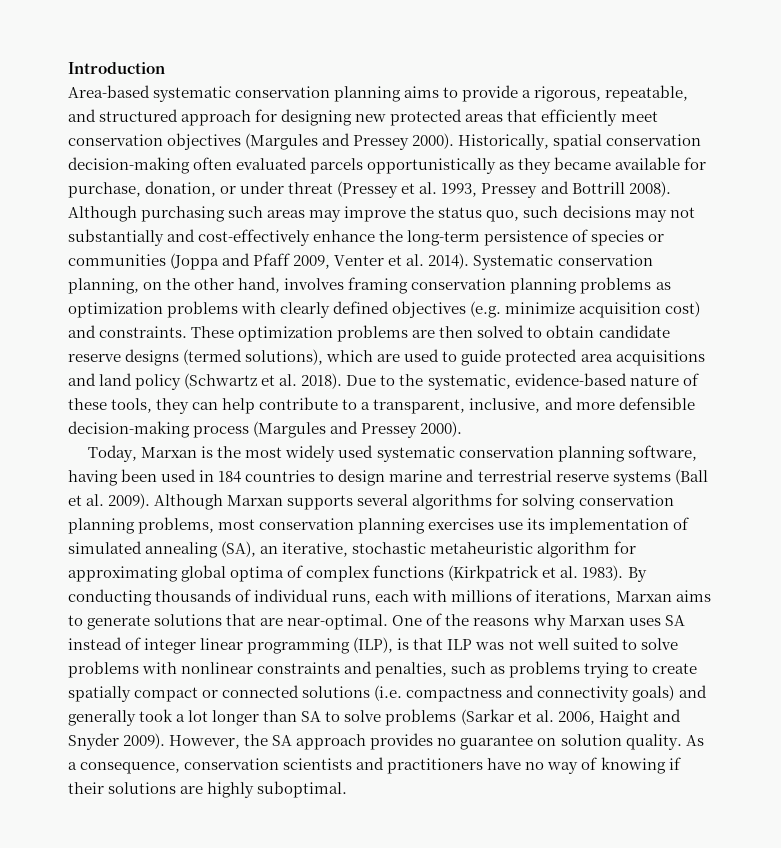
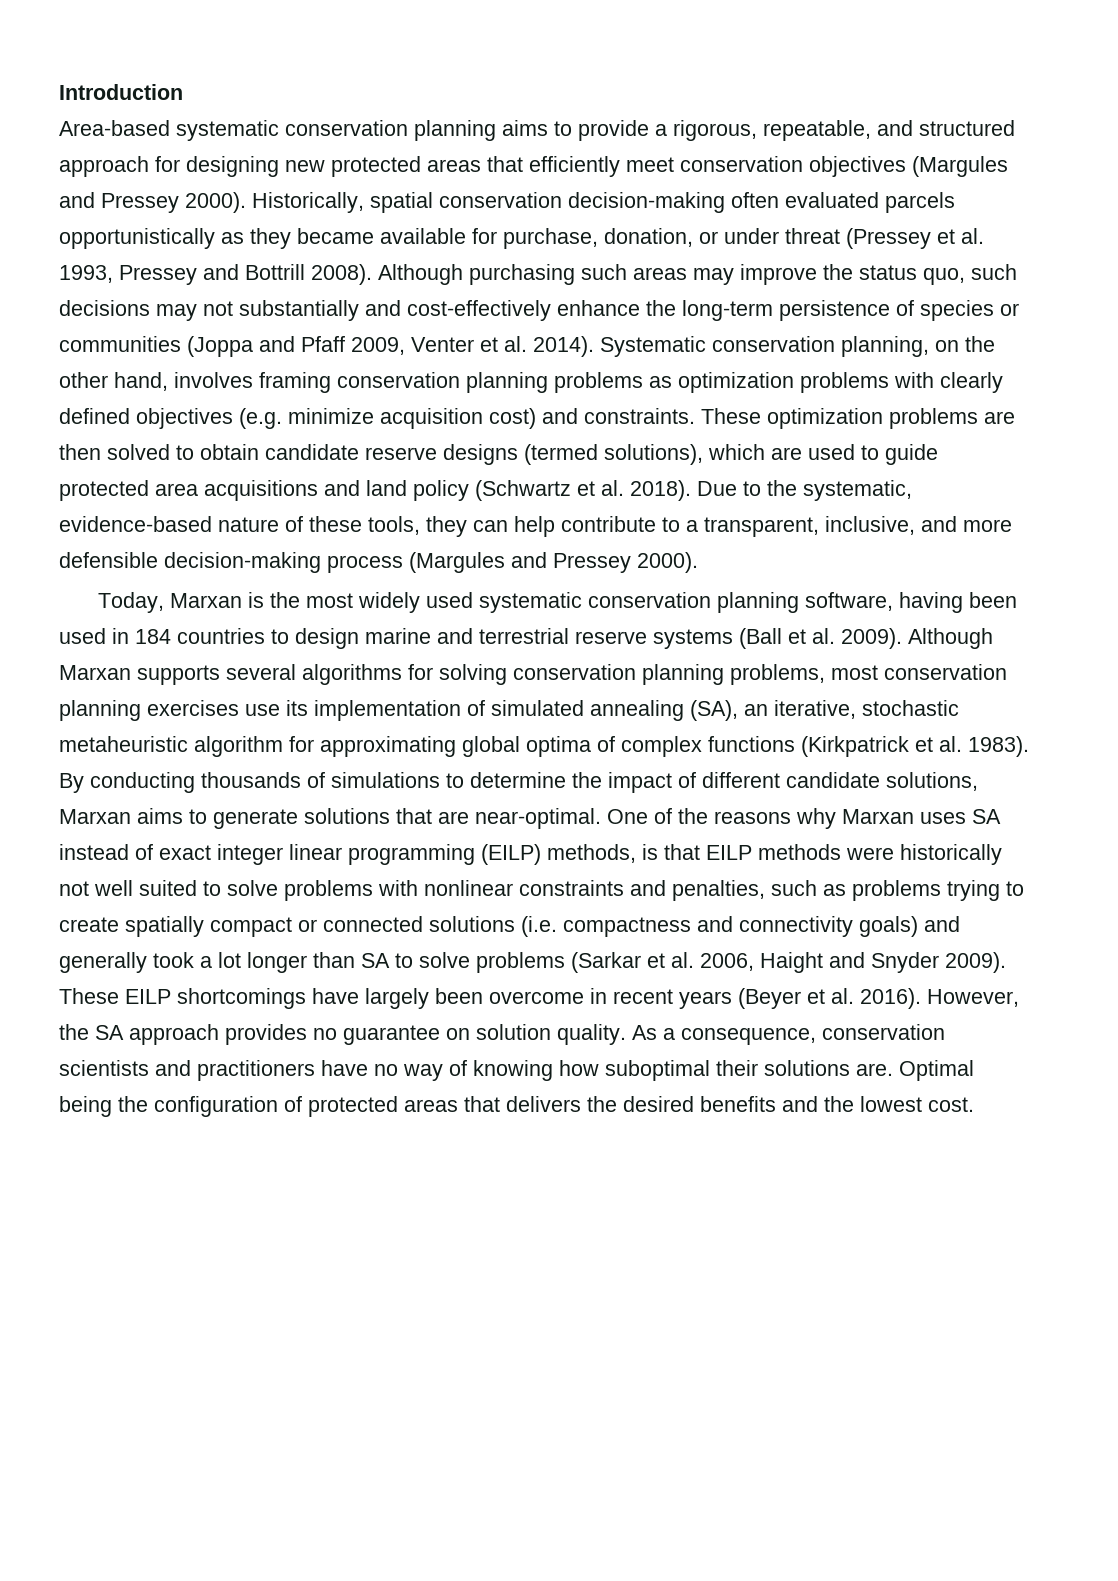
- By conducting thousands of individual runs, each with millions of iterations, Marxan aims to generate solutions that are near-optimal.
+ By conducting thousands of simulations to determine the impact of different candidate solutions, Marxan aims to generate solutions that are near-optimal.
- One of the reasons why Marxan uses SA instead of integer linear programming (ILP), is that ILP was not well suited to solve problems with nonlinear constraints and penalties, such as problems trying to create spatially compact or connected solutions (i.e. compactness and connectivity goals) and generally took a lot longer than SA to solve problems (Sarkar et al. 2006, Haight and Snyder 2009).
+ One of the reasons why Marxan uses SA instead of exact integer linear programming (EILP) methods, is that EILP methods were historically not well suited to solve problems with nonlinear constraints and penalties, such as problems trying to create spatially compact or connected solutions (i.e. compactness and connectivity goals) and generally took a lot longer than SA to solve problems (Sarkar et al. 2006, Haight and Snyder 2009).
+ These EILP shortcomings have largely been overcome in recent years (Beyer et al. 2016).
- As a consequence, conservation scientists and practitioners have no way of knowing if their solutions are highly suboptimal.
+ As a consequence, conservation scientists and practitioners have no way of knowing how suboptimal their solutions are. Optimal being the configuration of protected areas that delivers the desired benefits and the lowest cost.

